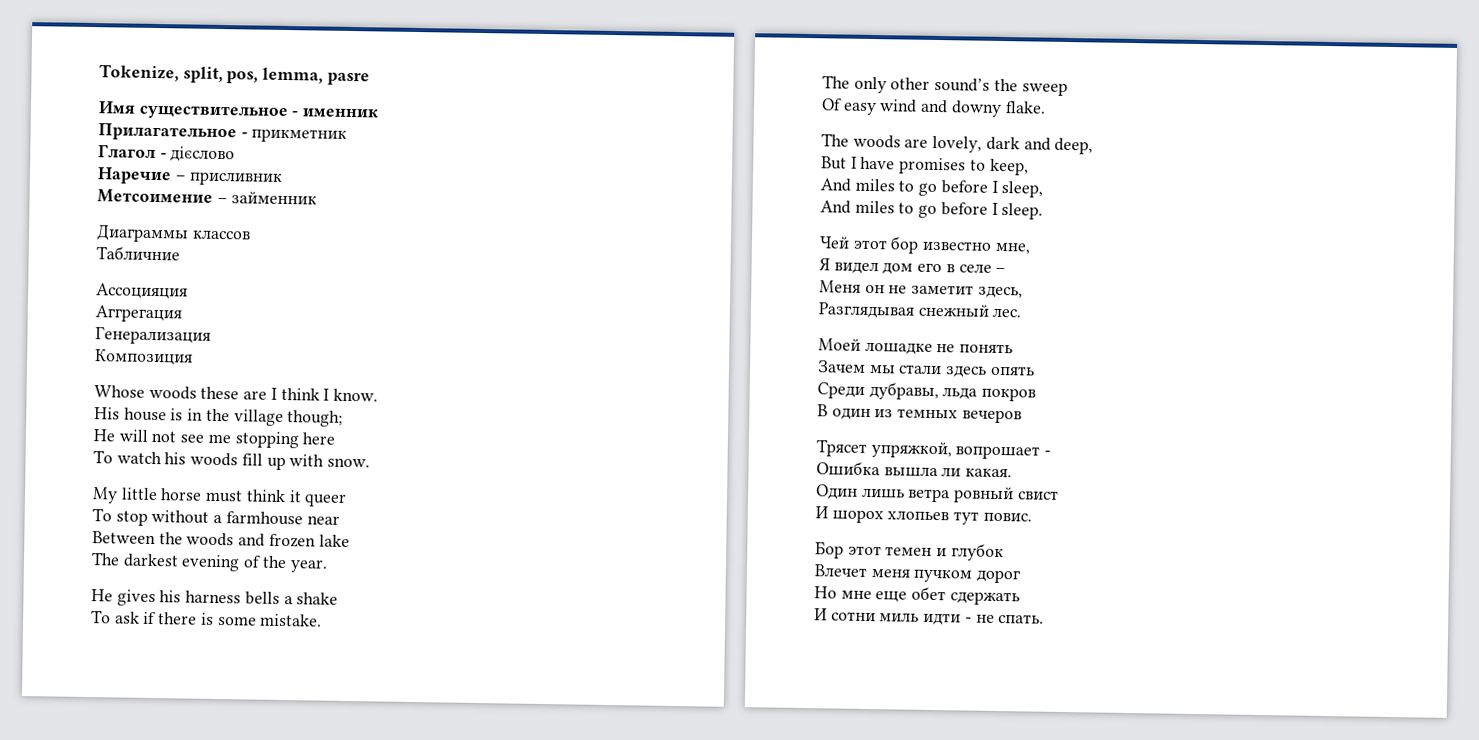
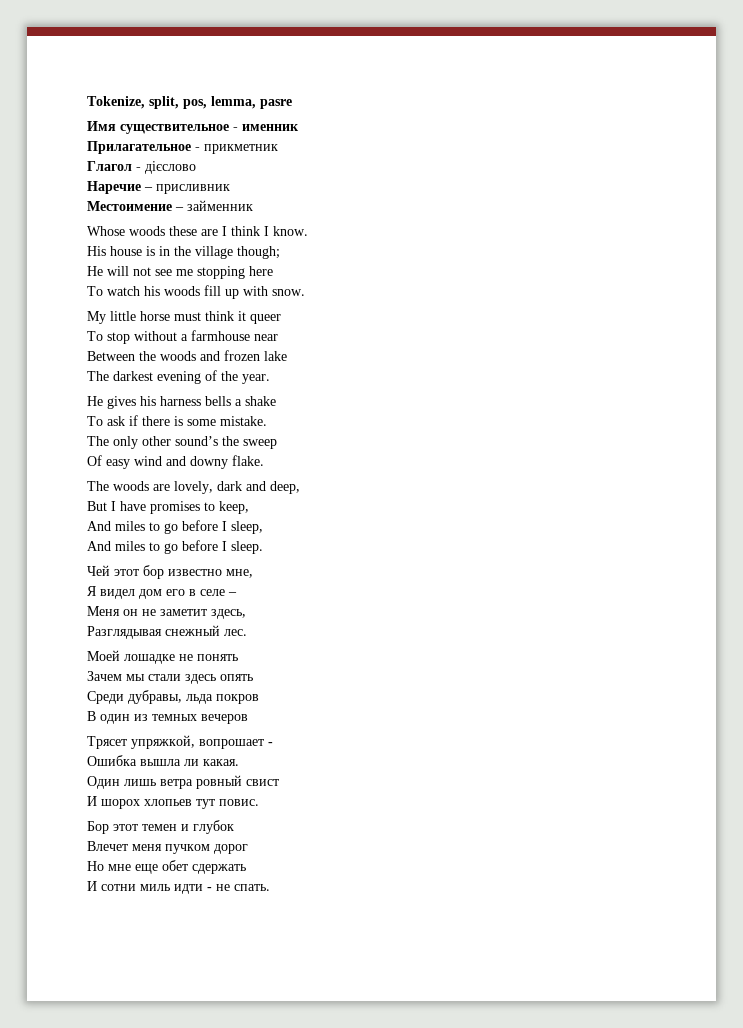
- Метсоимение – займенник
+ Местоимение – займенник
- Диаграммы классов
- Табличние
- Ассоцияция
- Аггрегация
- Генерализация
- Композиция

